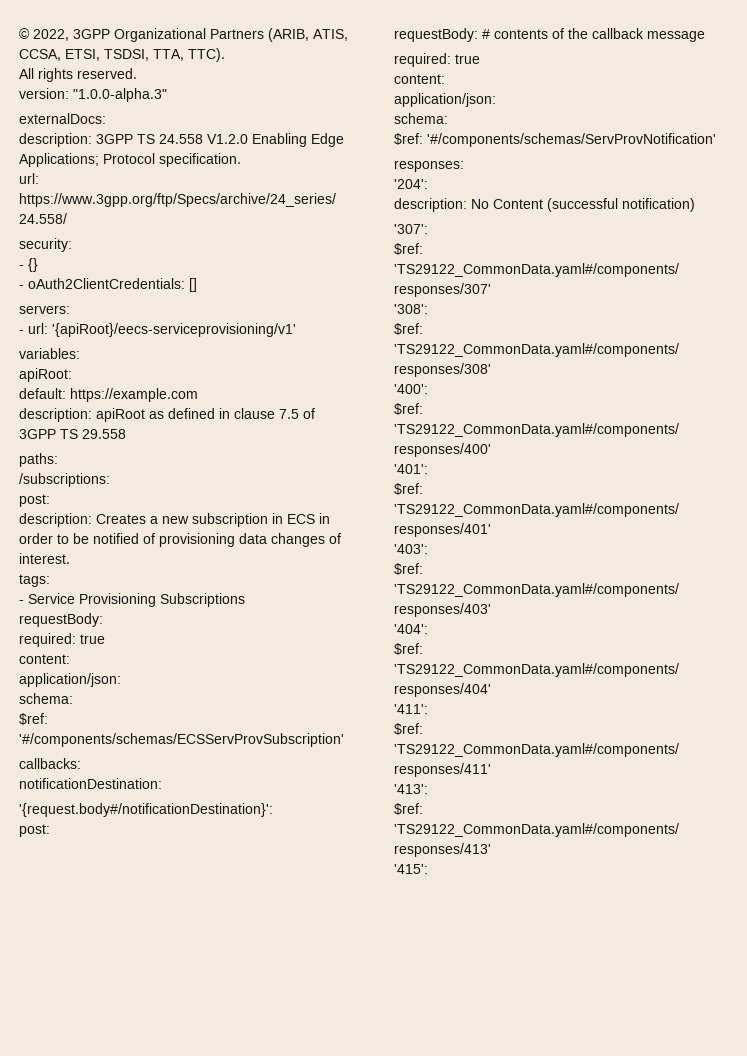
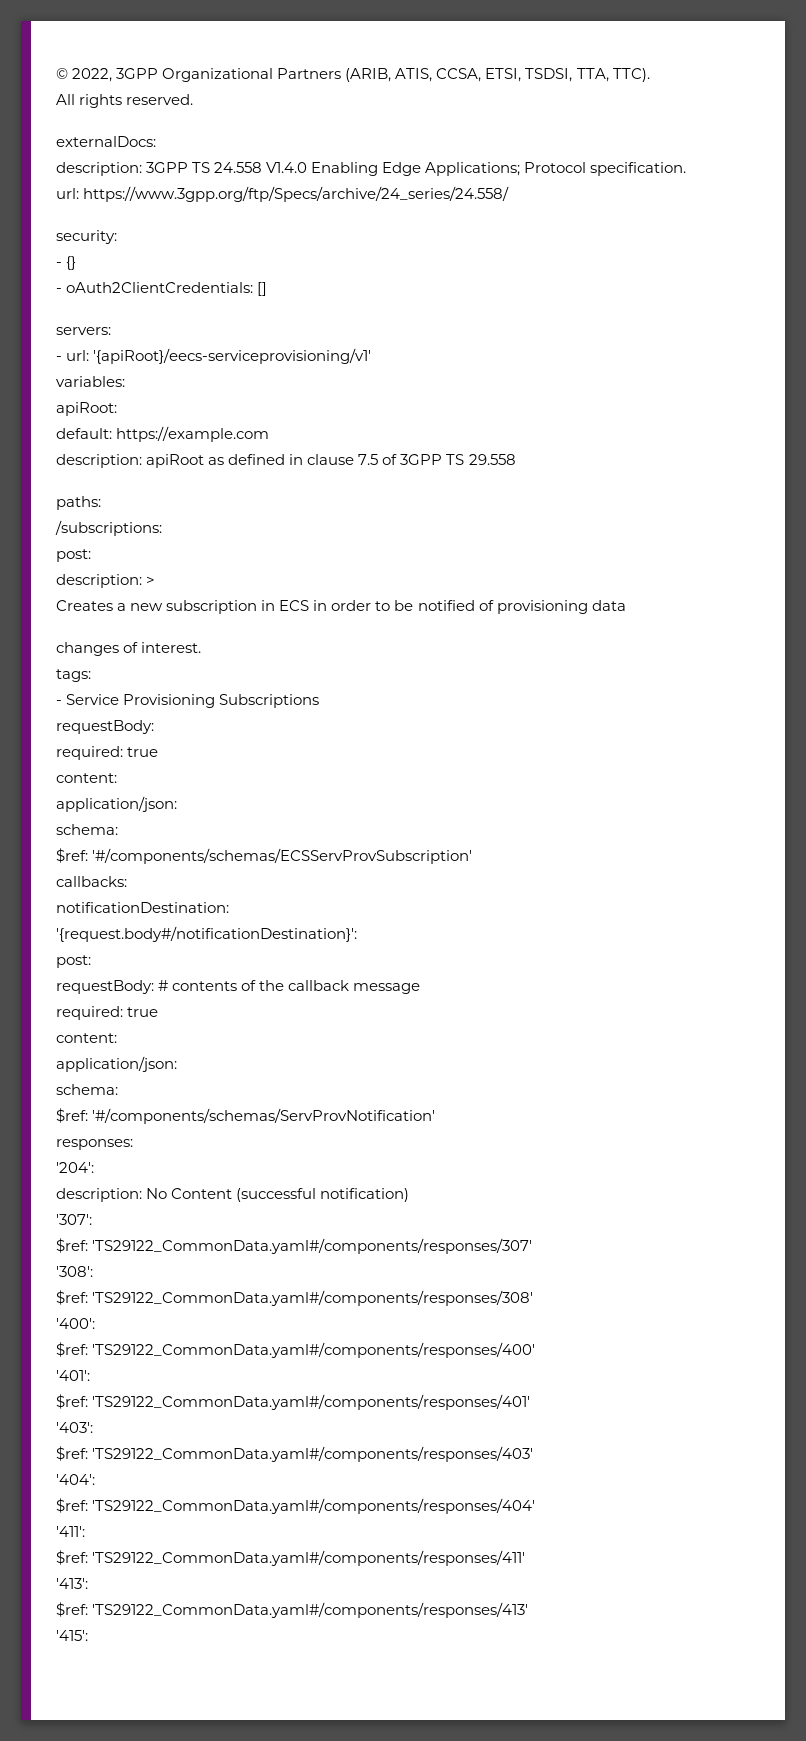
- version: "1.0.0-alpha.3"
- description: 3GPP TS 24.558 V1.2.0 Enabling Edge Applications; Protocol specification.
+ description: 3GPP TS 24.558 V1.4.0 Enabling Edge Applications; Protocol specification.
- description: Creates a new subscription in ECS in order to be notified of provisioning data changes of interest.
+ description: >
+ Creates a new subscription in ECS in order to be notified of provisioning data
+ changes of interest.

